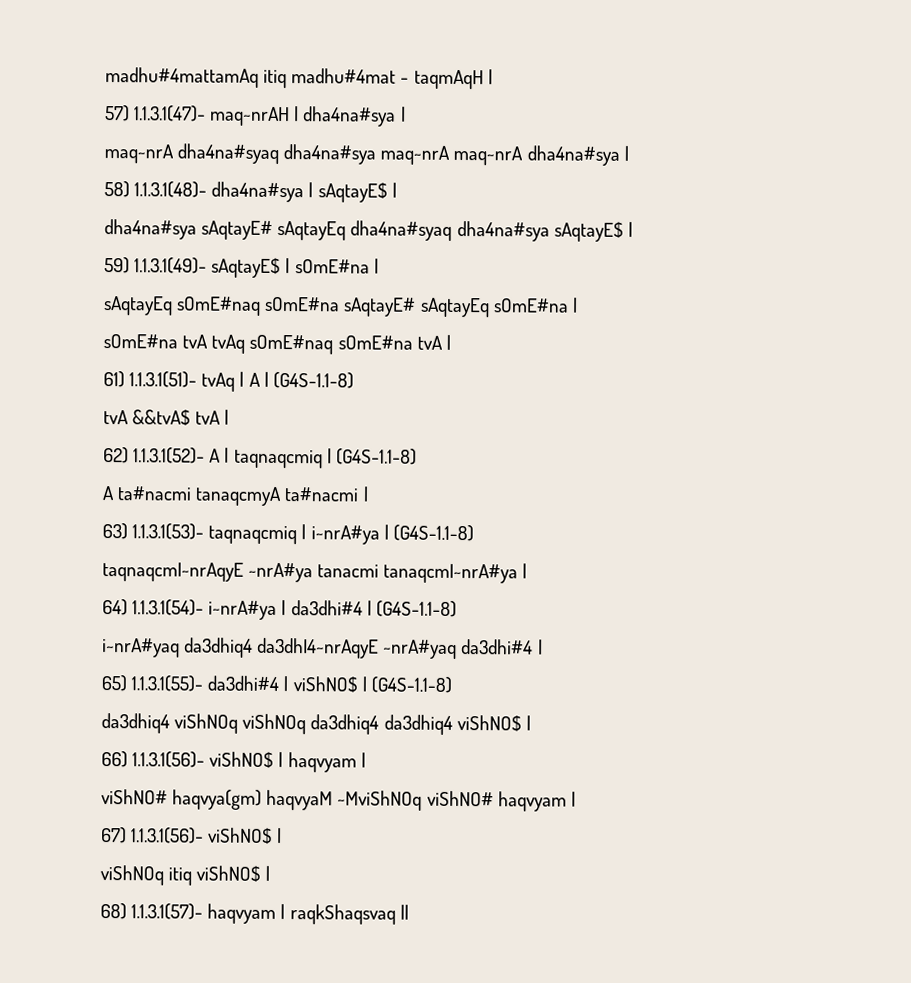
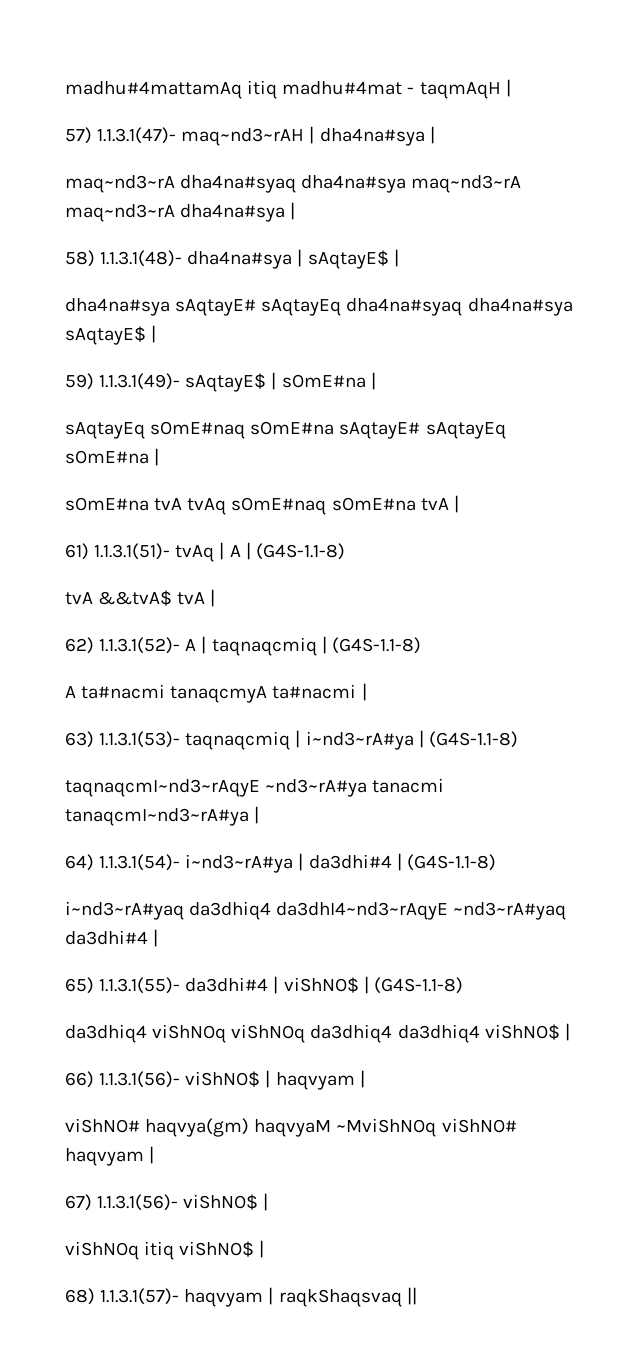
- 57) 1.1.3.1(47)- maq~nrAH | dha4na#sya |
+ 57) 1.1.3.1(47)- maq~nd3~rAH | dha4na#sya |
- maq~nrA dha4na#syaq dha4na#sya maq~nrA maq~nrA dha4na#sya |
+ maq~nd3~rA dha4na#syaq dha4na#sya maq~nd3~rA maq~nd3~rA dha4na#sya |
- 63) 1.1.3.1(53)- taqnaqcmiq | i~nrA#ya | (G4S-1.1-8)
- taqnaqcmI~nrAqyE ~nrA#ya tanacmi tanaqcmI~nrA#ya |
+ 63) 1.1.3.1(53)- taqnaqcmiq | i~nd3~rA#ya | (G4S-1.1-8)
+ taqnaqcmI~nd3~rAqyE ~nd3~rA#ya tanacmi tanaqcmI~nd3~rA#ya |
- 64) 1.1.3.1(54)- i~nrA#ya | da3dhi#4 | (G4S-1.1-8)
+ 64) 1.1.3.1(54)- i~nd3~rA#ya | da3dhi#4 | (G4S-1.1-8)
- i~nrA#yaq da3dhiq4 da3dhI4~nrAqyE ~nrA#yaq da3dhi#4 |
+ i~nd3~rA#yaq da3dhiq4 da3dhI4~nd3~rAqyE ~nd3~rA#yaq da3dhi#4 |

